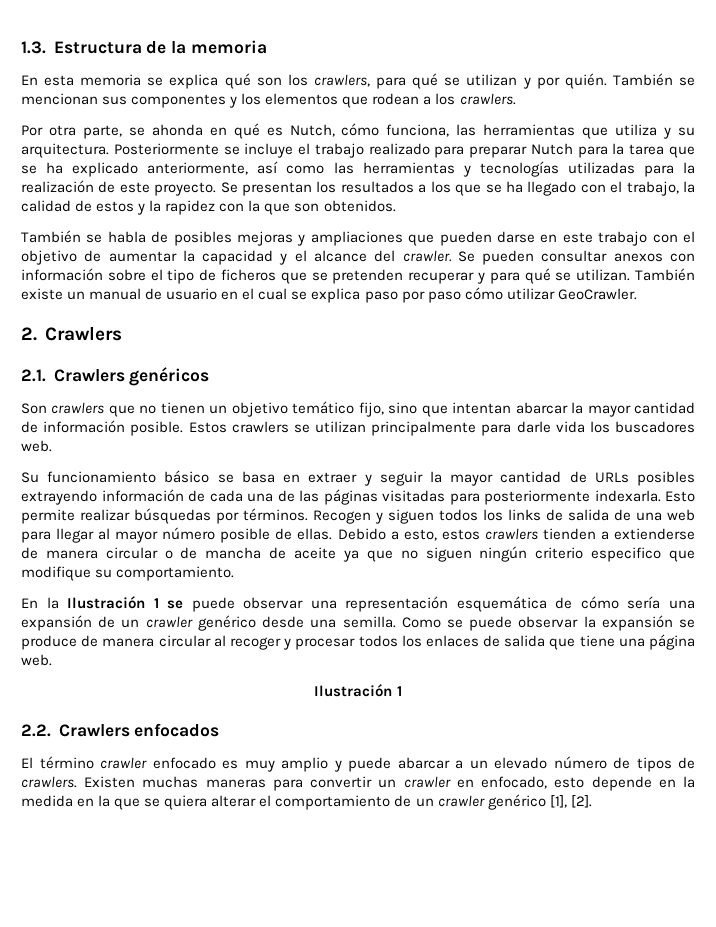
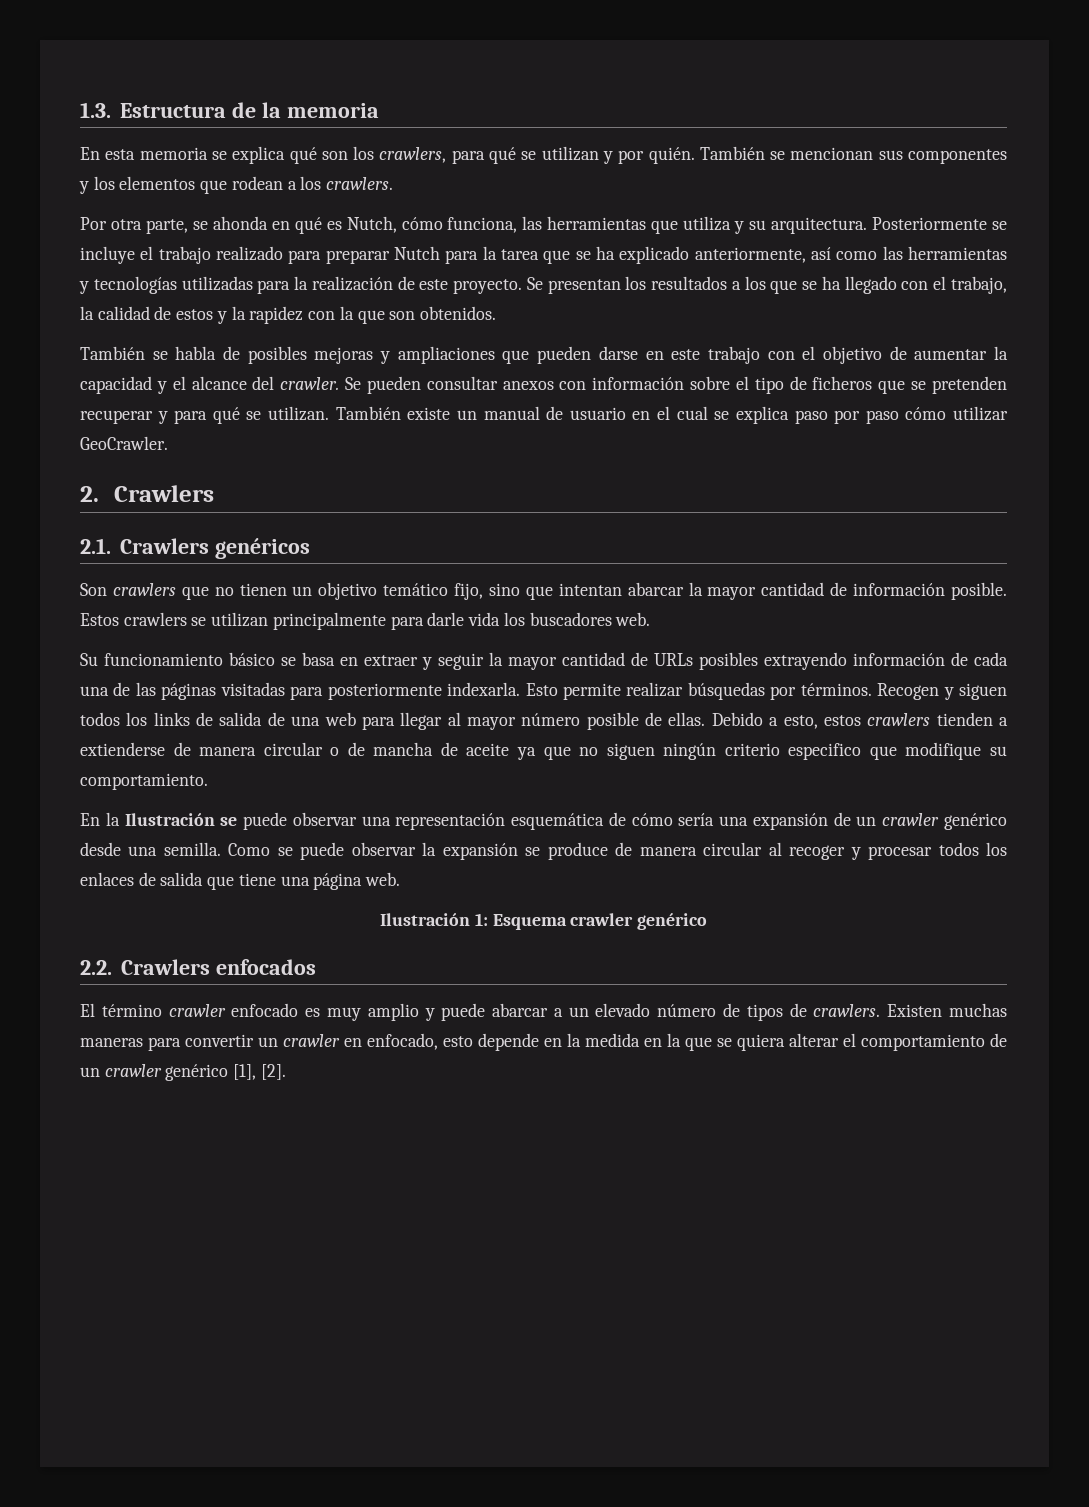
- En la Ilustración 1 se puede observar una representación esquemática de cómo sería una expansión de un crawler genérico desde una semilla.
+ En la Ilustración se puede observar una representación esquemática de cómo sería una expansión de un crawler genérico desde una semilla.
  Como se puede observar la expansión se produce de manera circular al recoger y procesar todos los enlaces de salida que tiene una página web.
- Ilustración 1
+ Ilustración 1: Esquema crawler genérico

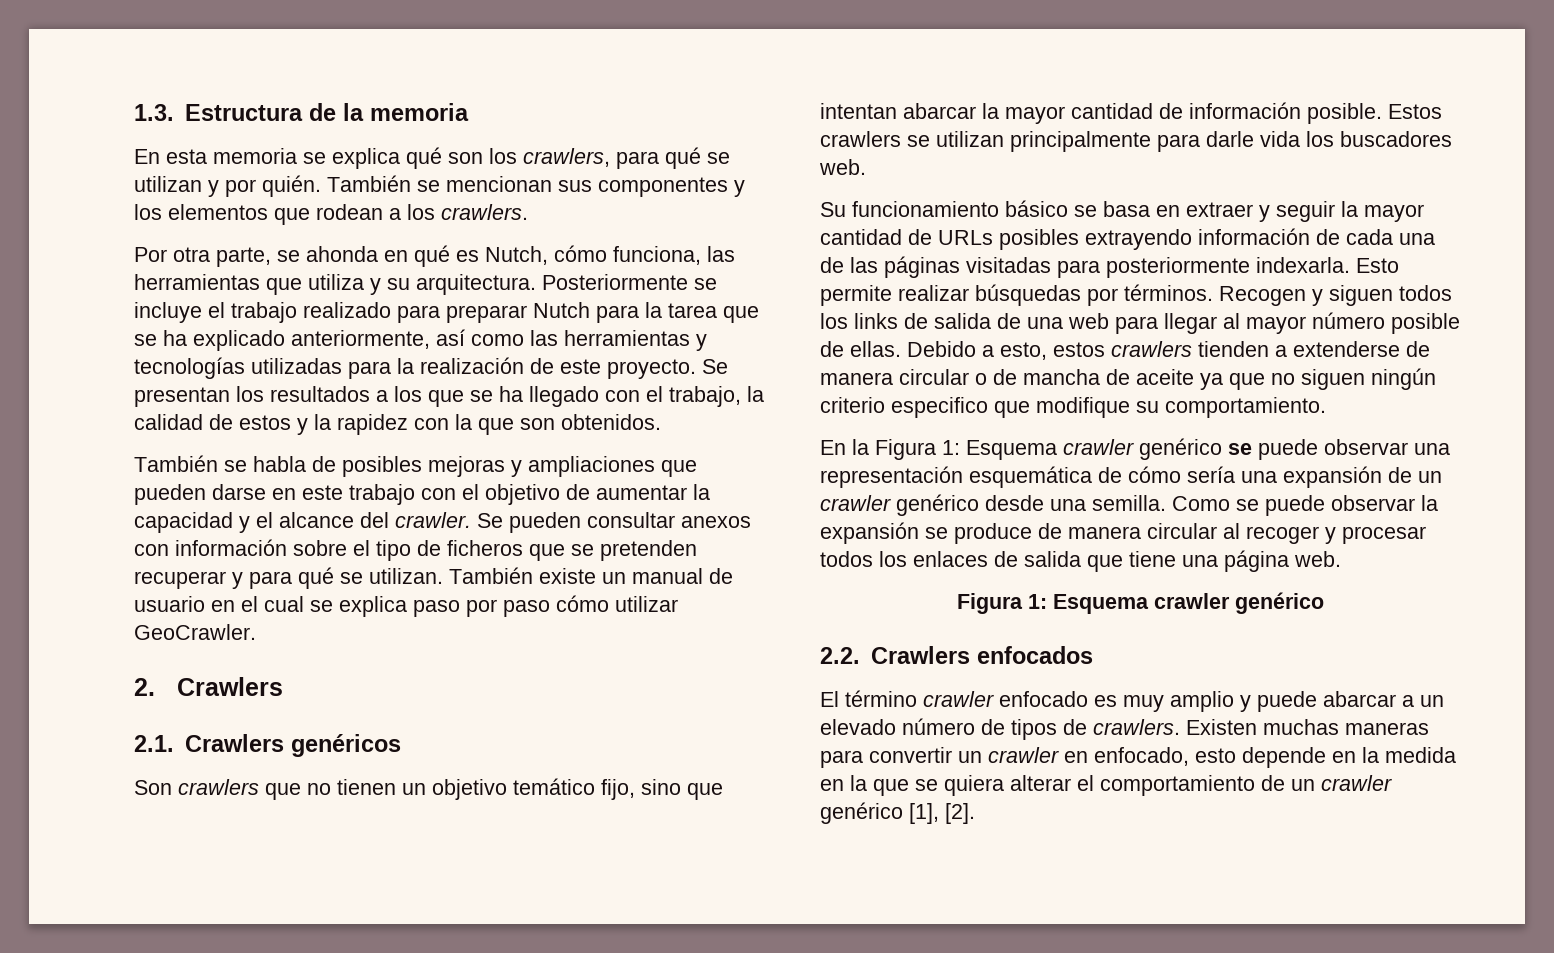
- Debido a esto, estos crawlers tienden a extienderse de manera circular o de mancha de aceite ya que no siguen ningún criterio especifico que modifique su comportamiento.
+ Debido a esto, estos crawlers tienden a extenderse de manera circular o de mancha de aceite ya que no siguen ningún criterio especifico que modifique su comportamiento.
- En la Ilustración se puede observar una representación esquemática de cómo sería una expansión de un crawler genérico desde una semilla.
+ En la Figura 1: Esquema crawler genérico se puede observar una representación esquemática de cómo sería una expansión de un crawler genérico desde una semilla.
  Como se puede observar la expansión se produce de manera circular al recoger y procesar todos los enlaces de salida que tiene una página web.
- Ilustración 1: Esquema crawler genérico
+ Figura 1: Esquema crawler genérico

